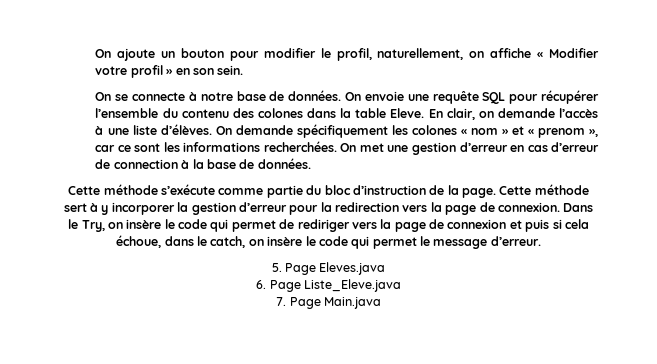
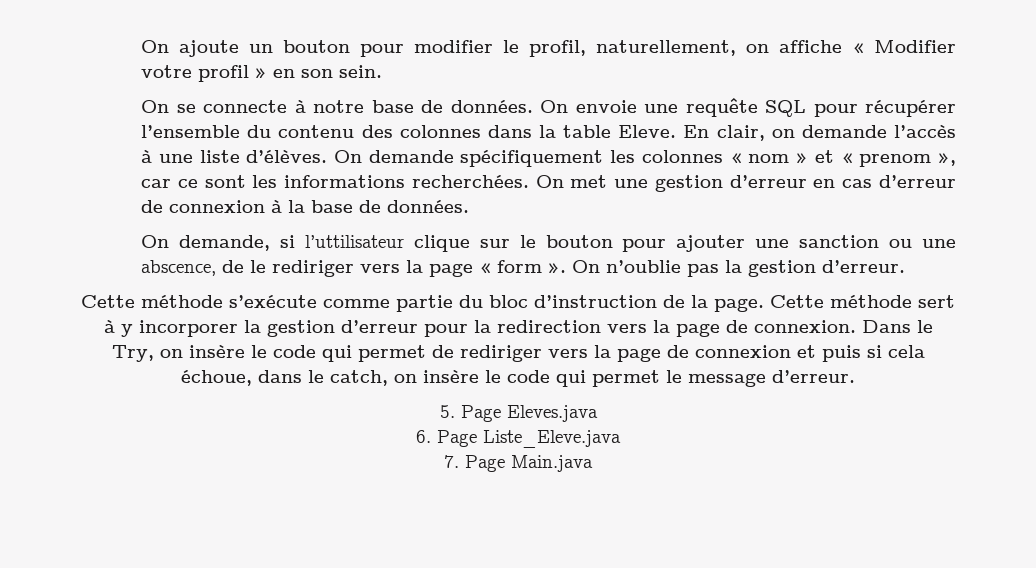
- On envoie une requête SQL pour récupérer l’ensemble du contenu des colones dans la table Eleve.
+ On envoie une requête SQL pour récupérer l’ensemble du contenu des colonnes dans la table Eleve.
- On demande spécifiquement les colones « nom » et « prenom », car ce sont les informations recherchées.
+ On demande spécifiquement les colonnes « nom » et « prenom », car ce sont les informations recherchées.
- On met une gestion d’erreur en cas d’erreur de connection à la base de données.
+ On met une gestion d’erreur en cas d’erreur de connexion à la base de données.
+ On demande, si l’uttilisateur clique sur le bouton pour ajouter une sanction ou une abscence, de le rediriger vers la page « form ». On n’oublie pas la gestion d’erreur.

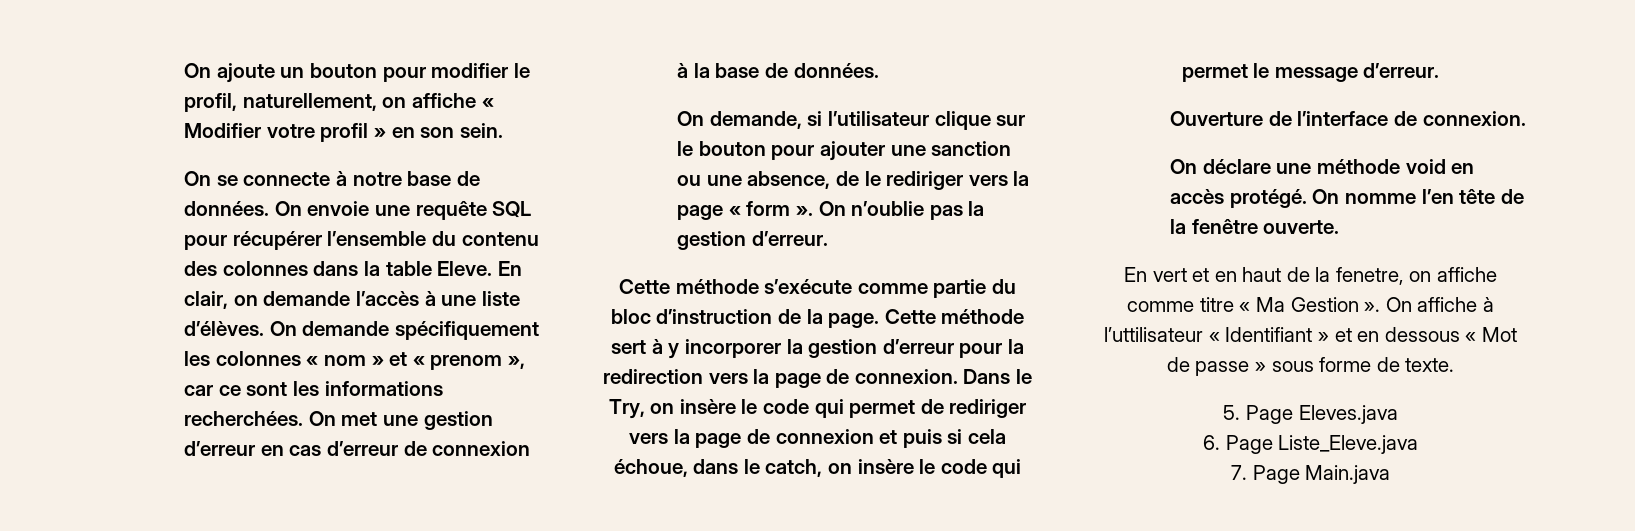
- On demande, si l’uttilisateur clique sur le bouton pour ajouter une sanction ou une abscence, de le rediriger vers la page « form ».
+ On demande, si l’utilisateur clique sur le bouton pour ajouter une sanction ou une absence, de le rediriger vers la page « form ».
+ Ouverture de l’interface de connexion.
+ On déclare une méthode void en accès protégé. On nomme l’en tête de la fenêtre ouverte.
+ En vert et en haut de la fenetre, on affiche comme titre « Ma Gestion ». On affiche à l’uttilisateur « Identifiant » et en dessous « Mot de passe » sous forme de texte.

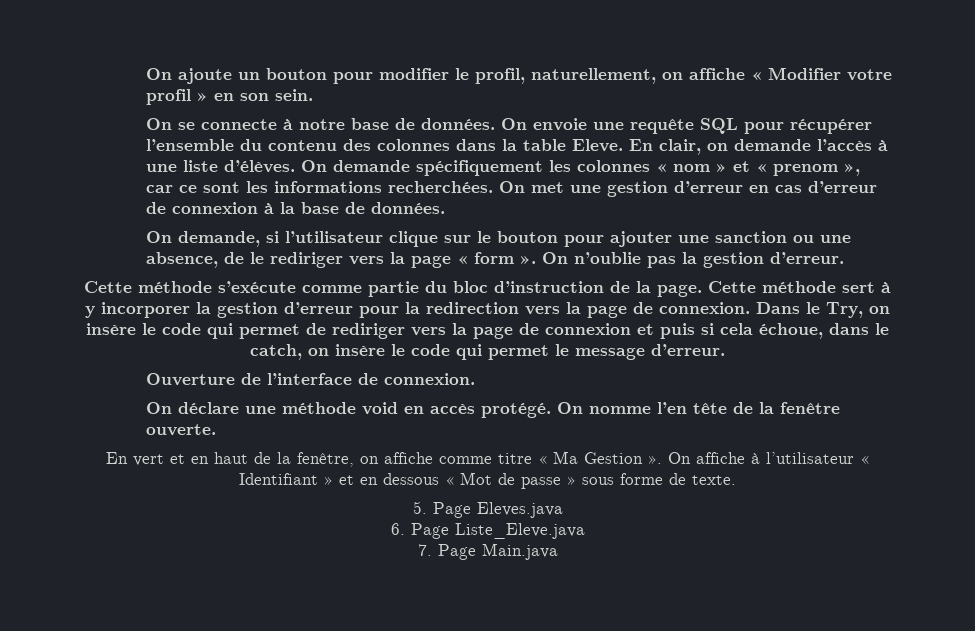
- En vert et en haut de la fenetre, on affiche comme titre « Ma Gestion ».
+ En vert et en haut de la fenêtre, on affiche comme titre « Ma Gestion ».
- On affiche à l’uttilisateur « Identifiant » et en dessous « Mot de passe » sous forme de texte.
+ On affiche à l’utilisateur « Identifiant » et en dessous « Mot de passe » sous forme de texte.

